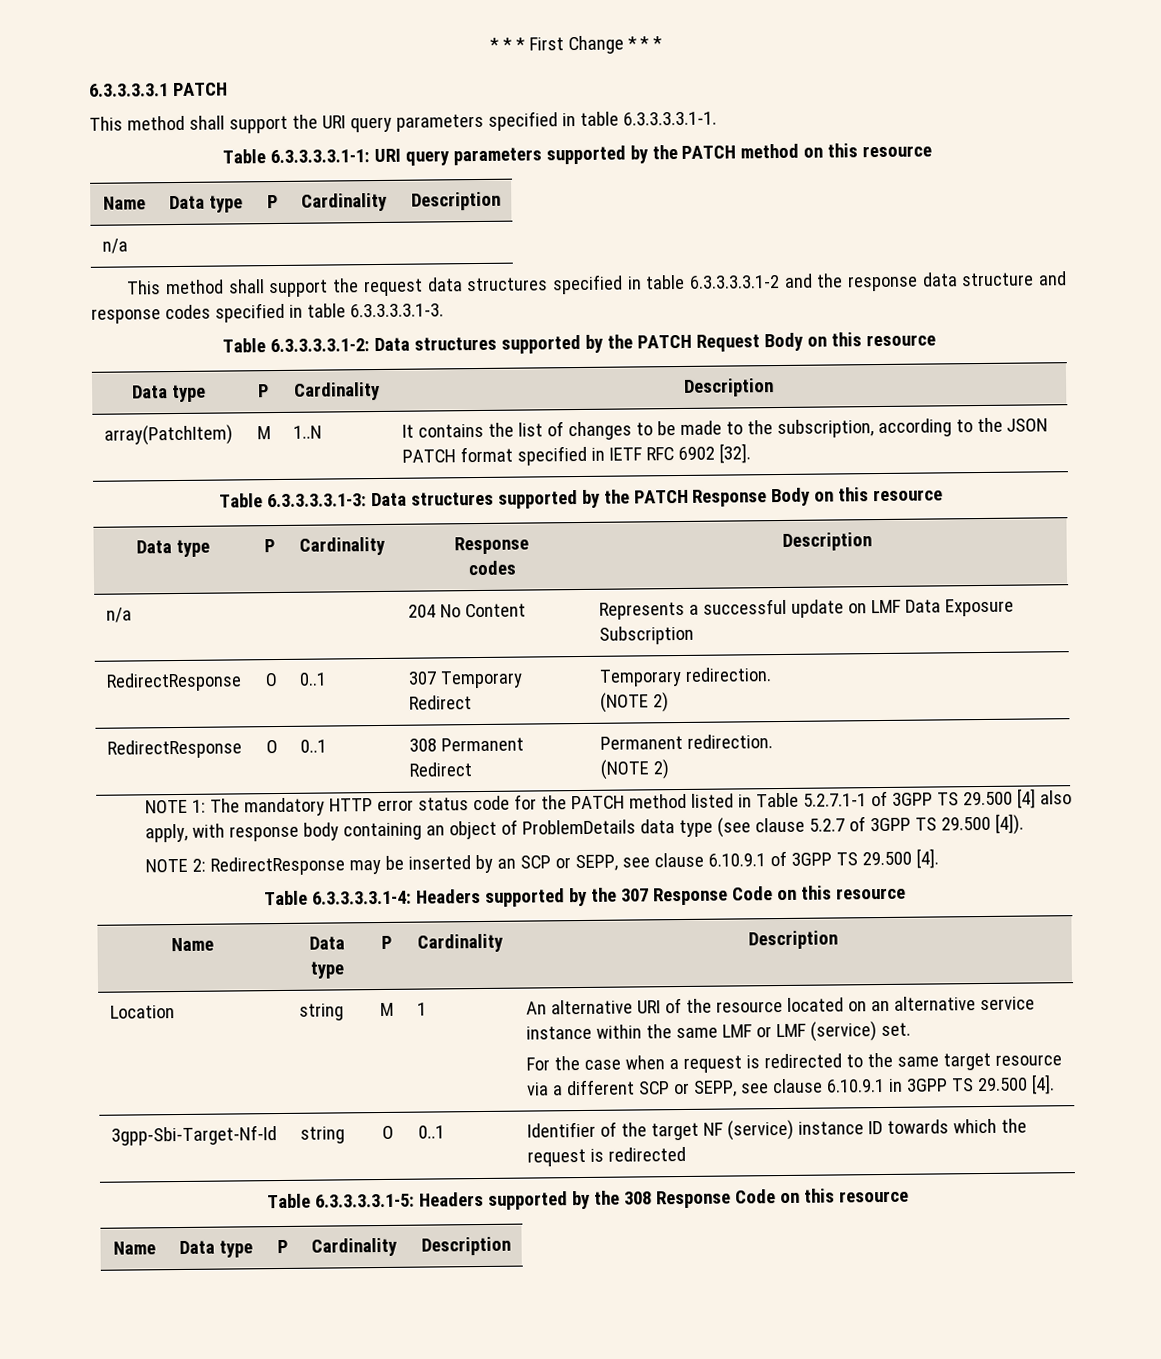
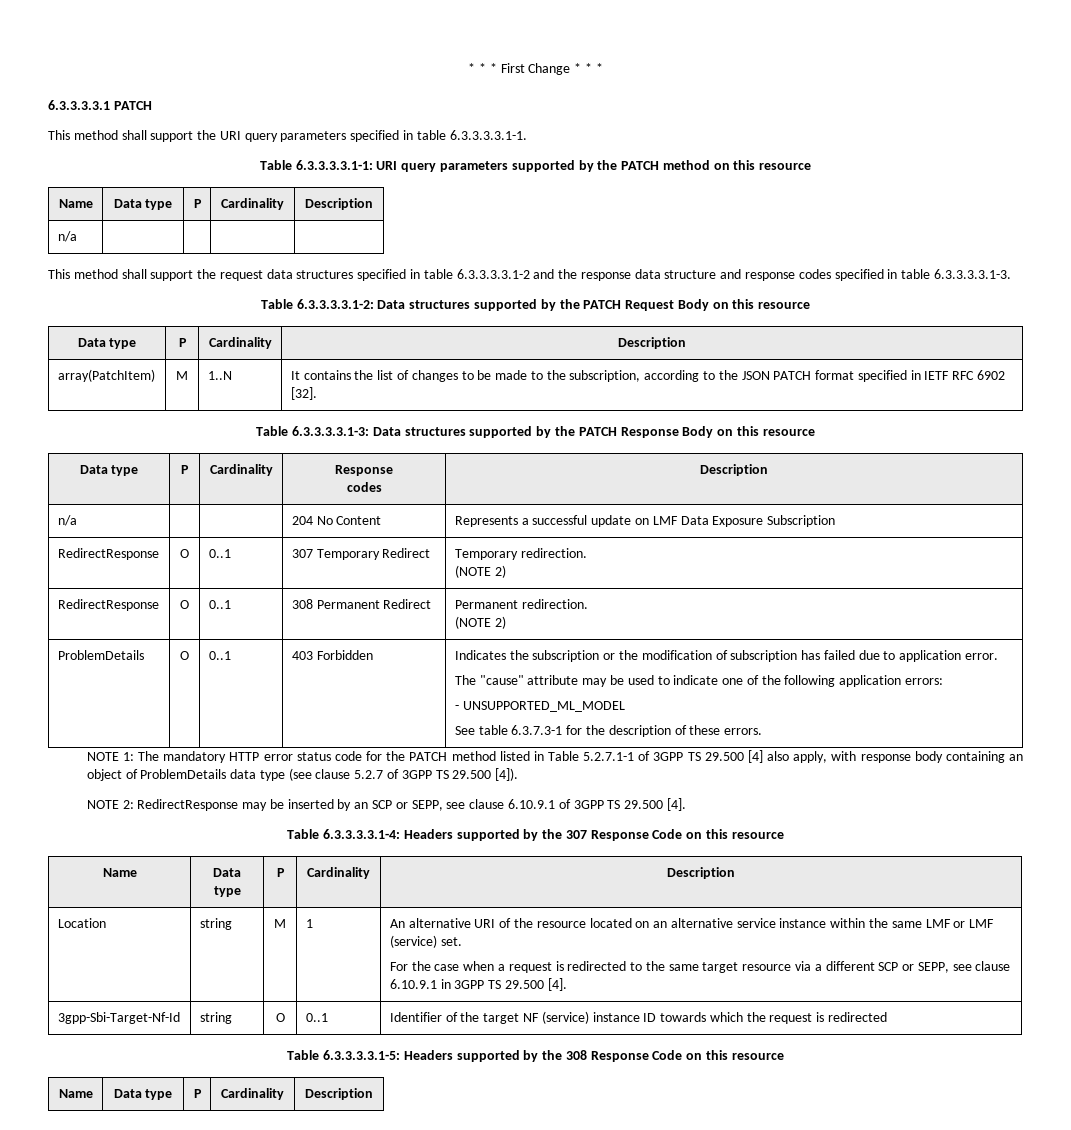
+ ProblemDetails | O | 0..1 | 403 Forbidden | Indicates the subscription or the modification of subscription has failed due to application error.
+ The "cause" attribute may be used to indicate one of the following application errors:
+ - UNSUPPORTED_ML_MODEL
+ See table 6.3.7.3-1 for the description of these errors.

